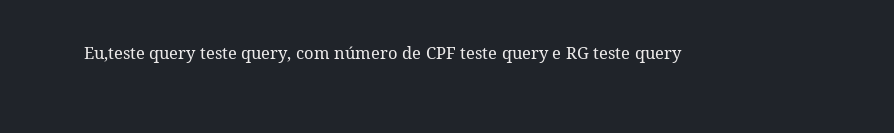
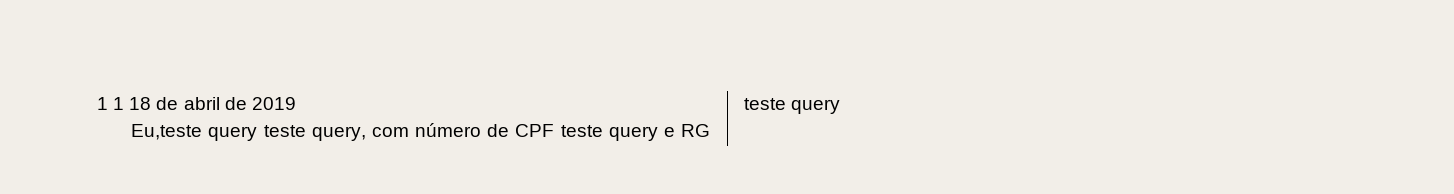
+ 1 1 18 de abril de 2019

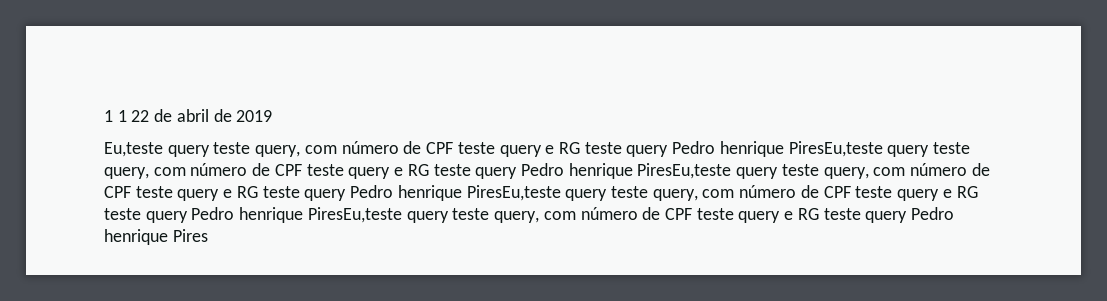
- 1 1 18 de abril de 2019
+ 1 1 22 de abril de 2019
- Eu,teste query teste query, com número de CPF teste query e RG teste query
+ Eu,teste query teste query, com número de CPF teste query e RG teste query Pedro henrique PiresEu,teste query teste query, com número de CPF teste query e RG teste query Pedro henrique PiresEu,teste query teste query, com número de CPF teste query e RG teste query Pedro henrique PiresEu,teste query teste query, com número de CPF teste query e RG teste query Pedro henrique PiresEu,teste query teste query, com número de CPF teste query e RG teste query Pedro henrique Pires

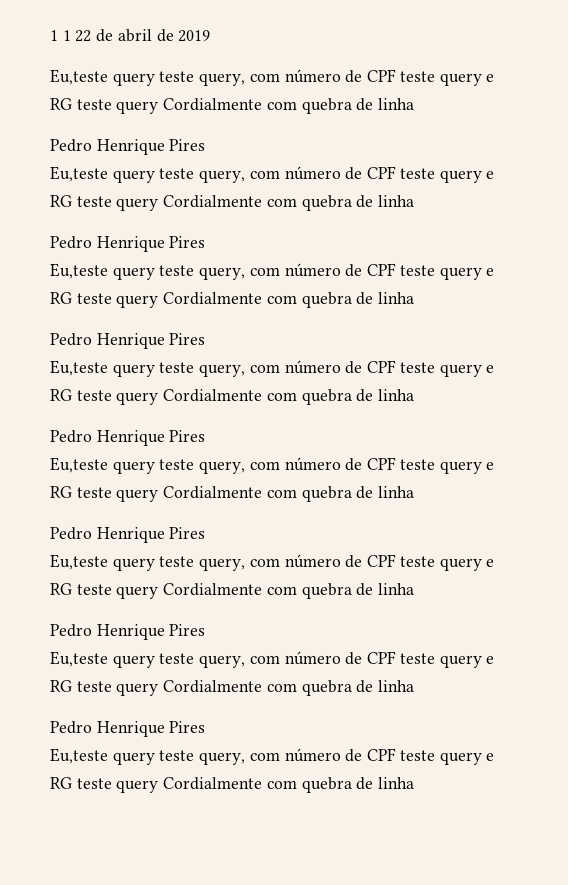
  1 1 22 de abril de 2019
- Eu,teste query teste query, com número de CPF teste query e RG teste query Pedro henrique PiresEu,teste query teste query, com número de CPF teste query e RG teste query Pedro henrique PiresEu,teste query teste query, com número de CPF teste query e RG teste query Pedro henrique PiresEu,teste query teste query, com número de CPF teste query e RG teste query Pedro henrique PiresEu,teste query teste query, com número de CPF teste query e RG teste query Pedro henrique Pires
+ Eu,teste query teste query, com número de CPF teste query e RG teste query Cordialmente com quebra de linha
+ Pedro Henrique Pires
+ Eu,teste query teste query, com número de CPF teste query e RG teste query Cordialmente com quebra de linha
+ Pedro Henrique Pires
+ Eu,teste query teste query, com número de CPF teste query e RG teste query Cordialmente com quebra de linha
+ Pedro Henrique Pires
+ Eu,teste query teste query, com número de CPF teste query e RG teste query Cordialmente com quebra de linha
+ Pedro Henrique Pires
+ Eu,teste query teste query, com número de CPF teste query e RG teste query Cordialmente com quebra de linha
+ Pedro Henrique Pires
+ Eu,teste query teste query, com número de CPF teste query e RG teste query Cordialmente com quebra de linha
+ Pedro Henrique Pires
+ Eu,teste query teste query, com número de CPF teste query e RG teste query Cordialmente com quebra de linha
+ Pedro Henrique Pires
+ Eu,teste query teste query, com número de CPF teste query e RG teste query Cordialmente com quebra de linha

